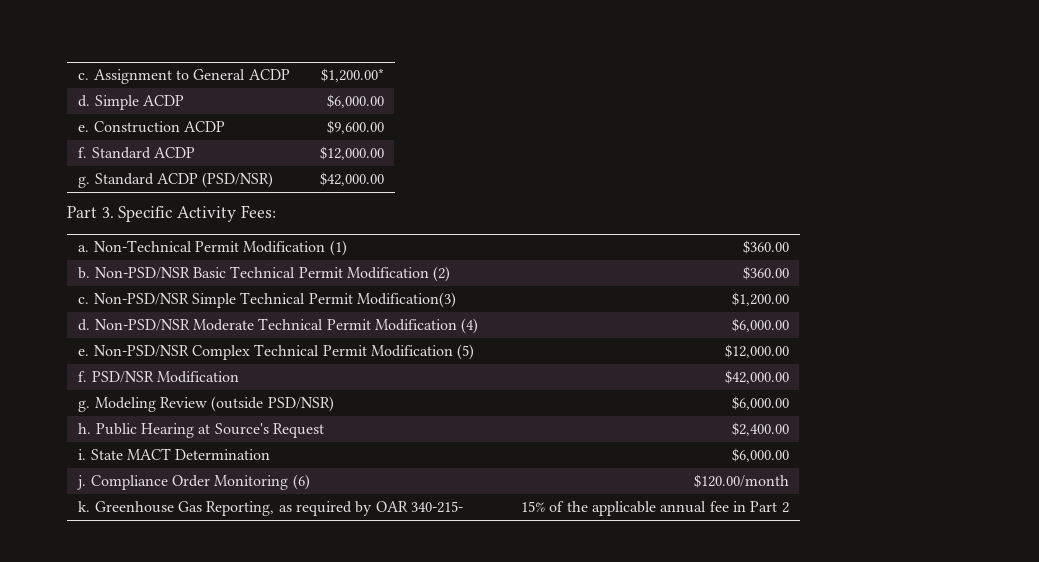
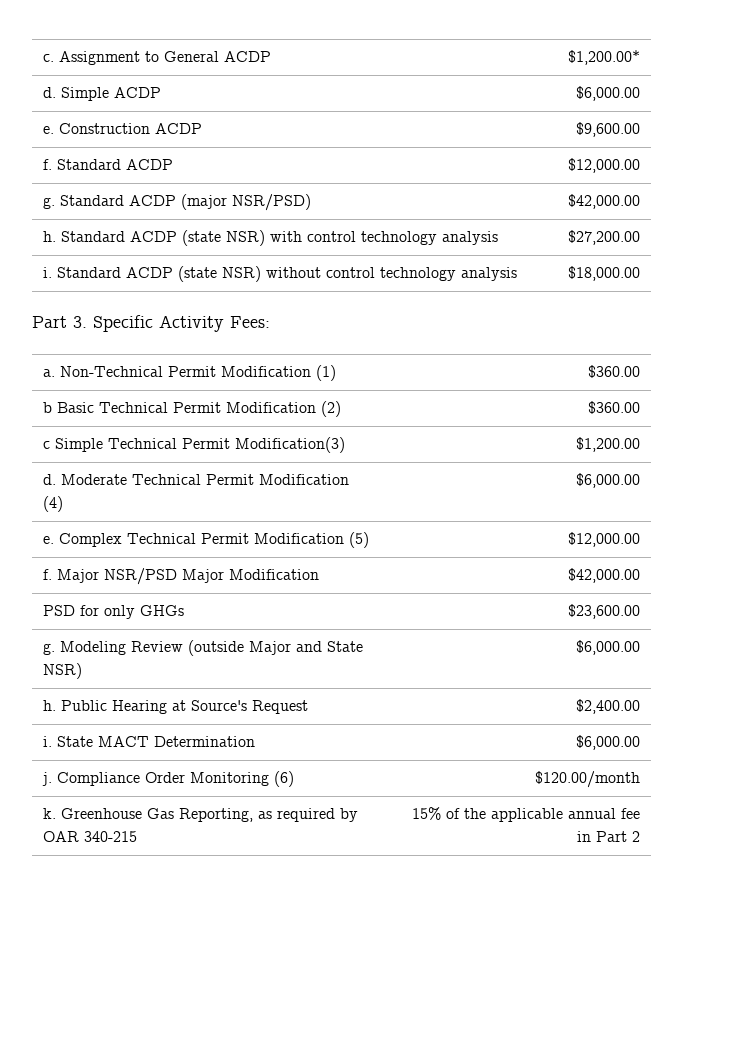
- g. Standard ACDP (PSD/NSR) | $42,000.00
+ g. Standard ACDP (major NSR/PSD) | $42,000.00
+ h. Standard ACDP (state NSR) with control technology analysis | $27,200.00
+ i. Standard ACDP (state NSR) without control technology analysis | $18,000.00
- b. Non-PSD/NSR Basic Technical Permit Modification (2) | $360.00
+ b Basic Technical Permit Modification (2) | $360.00
- c. Non-PSD/NSR Simple Technical Permit Modification(3) | $1,200.00
+ c Simple Technical Permit Modification(3) | $1,200.00
- d. Non-PSD/NSR Moderate Technical Permit Modification (4) | $6,000.00
+ d. Moderate Technical Permit Modification (4) | $6,000.00
- e. Non-PSD/NSR Complex Technical Permit Modification (5) | $12,000.00
+ e. Complex Technical Permit Modification (5) | $12,000.00
- f. PSD/NSR Modification | $42,000.00
+ f. Major NSR/PSD Major Modification | $42,000.00
+ PSD for only GHGs | $23,600.00
- g. Modeling Review (outside PSD/NSR) | $6,000.00
+ g. Modeling Review (outside Major and State NSR) | $6,000.00
- k. Greenhouse Gas Reporting, as required by OAR 340-215- | 15% of the applicable annual fee in Part 2
+ k. Greenhouse Gas Reporting, as required by OAR 340-215 | 15% of the applicable annual fee in Part 2

